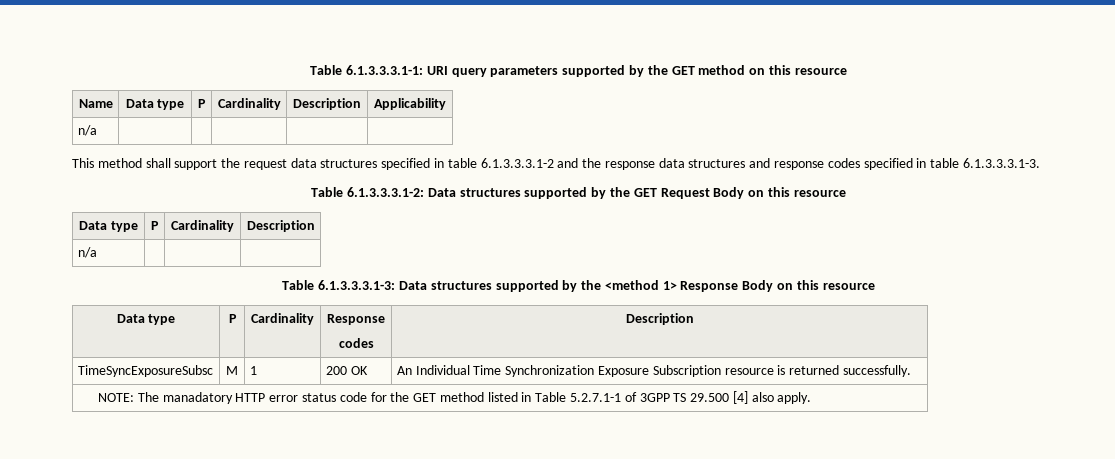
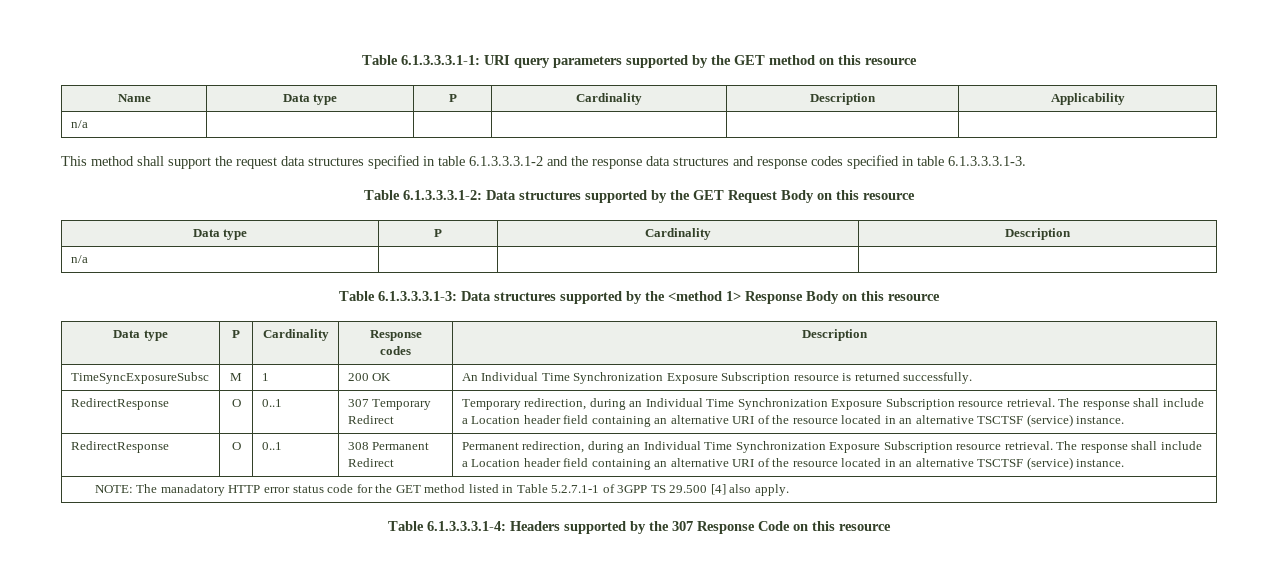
+ RedirectResponse | O | 0..1 | 307 Temporary Redirect | Temporary redirection, during an Individual Time Synchronization Exposure Subscription resource retrieval. The response shall include a Location header field containing an alternative URI of the resource located in an alternative TSCTSF (service) instance.
+ RedirectResponse | O | 0..1 | 308 Permanent Redirect | Permanent redirection, during an Individual Time Synchronization Exposure Subscription resource retrieval. The response shall include a Location header field containing an alternative URI of the resource located in an alternative TSCTSF (service) instance.
+ Table 6.1.3.3.3.1-4: Headers supported by the 307 Response Code on this resource

